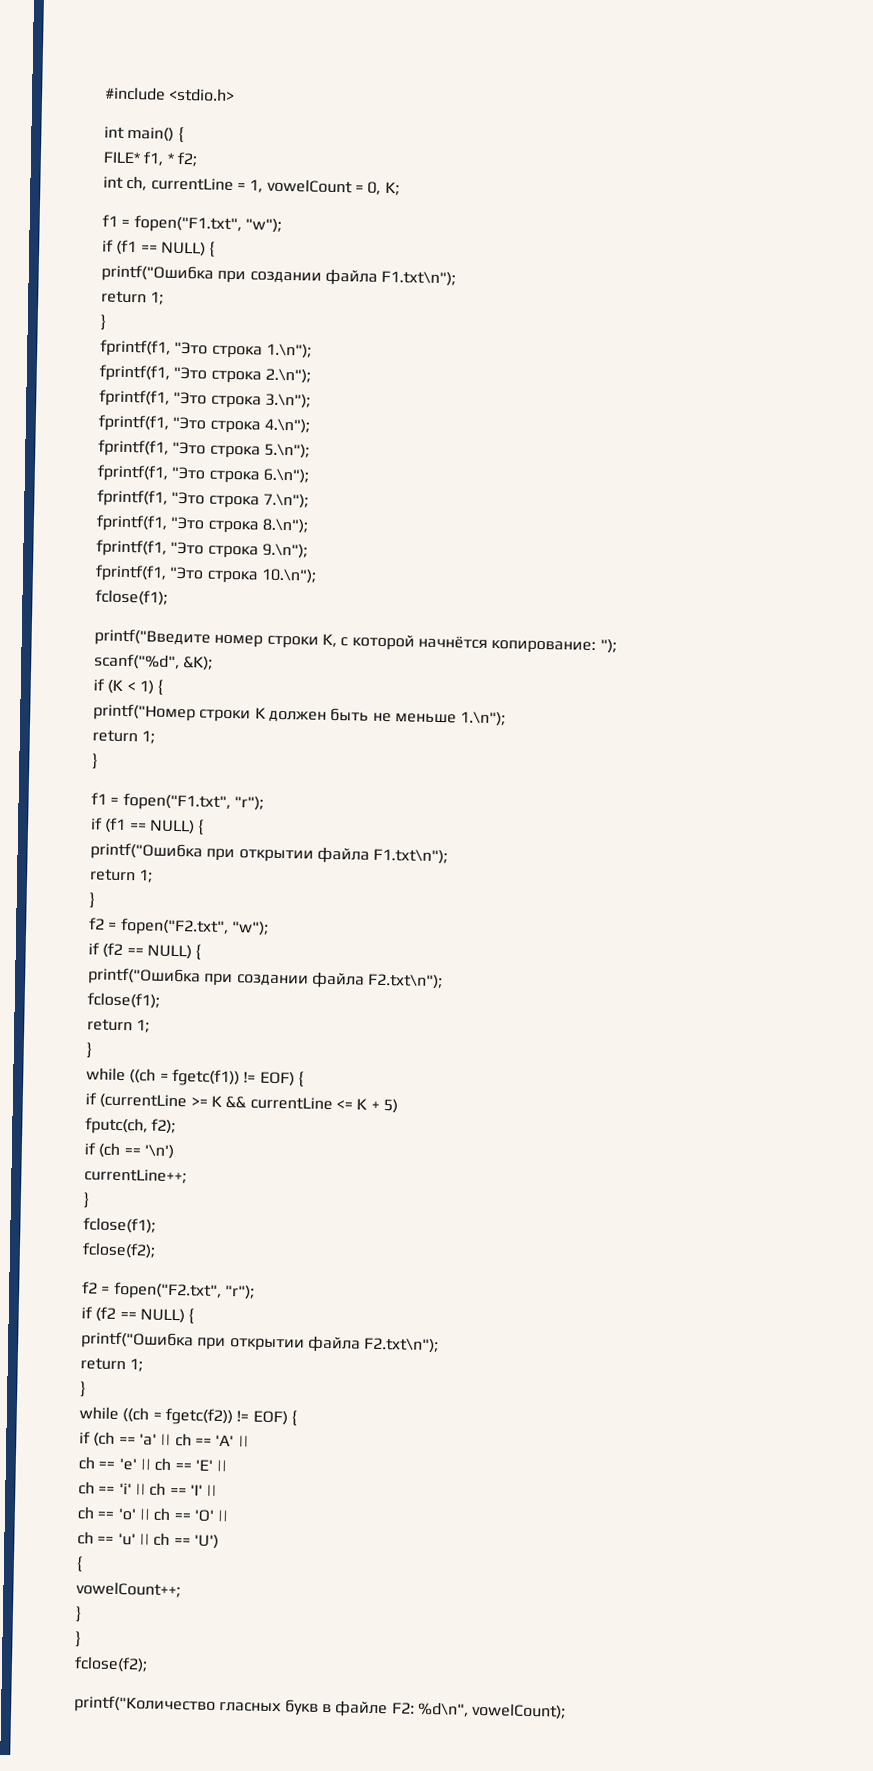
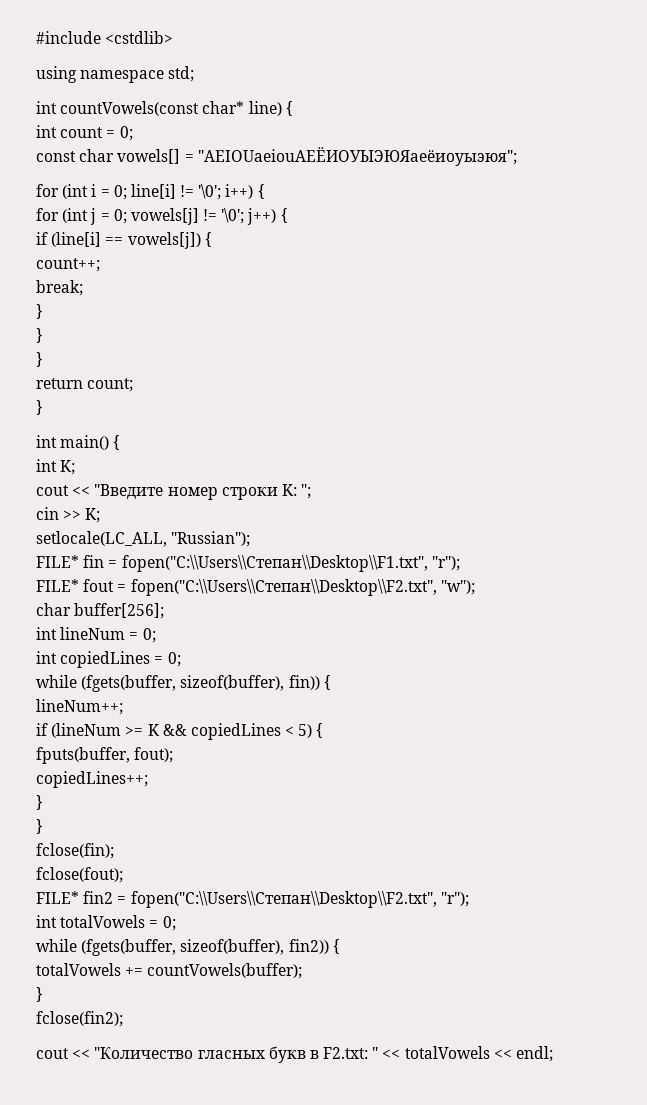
- #include <stdio.h>
- int main() {
- FILE* f1, * f2;
- int ch, currentLine = 1, vowelCount = 0, K;
- f1 = fopen("F1.txt", "w");
- if (f1 == NULL) {
- printf("Ошибка при создании файла F1.txt\n");
- return 1;
- }
- fprintf(f1, "Это строка 1.\n");
- fprintf(f1, "Это строка 2.\n");
- fprintf(f1, "Это строка 3.\n");
- fprintf(f1, "Это строка 4.\n");
- fprintf(f1, "Это строка 5.\n");
- fprintf(f1, "Это строка 6.\n");
- fprintf(f1, "Это строка 7.\n");
- fprintf(f1, "Это строка 8.\n");
- fprintf(f1, "Это строка 9.\n");
- fprintf(f1, "Это строка 10.\n");
- fclose(f1);
- printf("Введите номер строки K, с которой начнётся копирование: ");
- scanf("%d", &K);
- if (K < 1) {
- printf("Номер строки K должен быть не меньше 1.\n");
- return 1;
- }
- f1 = fopen("F1.txt", "r");
- if (f1 == NULL) {
- printf("Ошибка при открытии файла F1.txt\n");
- return 1;
- }
- f2 = fopen("F2.txt", "w");
- if (f2 == NULL) {
- printf("Ошибка при создании файла F2.txt\n");
- fclose(f1);
- return 1;
- }
- while ((ch = fgetc(f1)) != EOF) {
- if (currentLine >= K && currentLine <= K + 5)
- fputc(ch, f2);
- if (ch == '\n')
- currentLine++;
- }
- fclose(f1);
- fclose(f2);
- f2 = fopen("F2.txt", "r");
- if (f2 == NULL) {
- printf("Ошибка при открытии файла F2.txt\n");
- return 1;
- }
- while ((ch = fgetc(f2)) != EOF) {
- if (ch == 'a' || ch == 'A' ||
- ch == 'e' || ch == 'E' ||
- ch == 'i' || ch == 'I' ||
- ch == 'o' || ch == 'O' ||
- ch == 'u' || ch == 'U')
- {
- vowelCount++;
+ #include <cstdlib>
+ using namespace std;
+ int countVowels(const char* line) {
+ int count = 0;
+ const char vowels[] = "AEIOUaeiouАЕЁИОУЫЭЮЯаеёиоуыэюя";
+ for (int i = 0; line[i] != '\0'; i++) {
+ for (int j = 0; vowels[j] != '\0'; j++) {
+ if (line[i] == vowels[j]) {
+ count++;
+ break;
  }
  }
- fclose(f2);
- printf("Количество гласных букв в файле F2: %d\n", vowelCount);
+ }
+ return count;
+ }
+ int main() {
+ int K;
+ cout << "Введите номер строки K: ";
+ cin >> K;
+ setlocale(LC_ALL, "Russian");
+ FILE* fin = fopen("C:\\Users\\Степан\\Desktop\\F1.txt", "r");
+ FILE* fout = fopen("C:\\Users\\Степан\\Desktop\\F2.txt", "w");
+ char buffer[256];
+ int lineNum = 0;
+ int copiedLines = 0;
+ while (fgets(buffer, sizeof(buffer), fin)) {
+ lineNum++;
+ if (lineNum >= K && copiedLines < 5) {
+ fputs(buffer, fout);
+ copiedLines++;
+ }
+ }
+ fclose(fin);
+ fclose(fout);
+ FILE* fin2 = fopen("C:\\Users\\Степан\\Desktop\\F2.txt", "r");
+ int totalVowels = 0;
+ while (fgets(buffer, sizeof(buffer), fin2)) {
+ totalVowels += countVowels(buffer);
+ }
+ fclose(fin2);
+ cout << "Количество гласных букв в F2.txt: " << totalVowels << endl;

